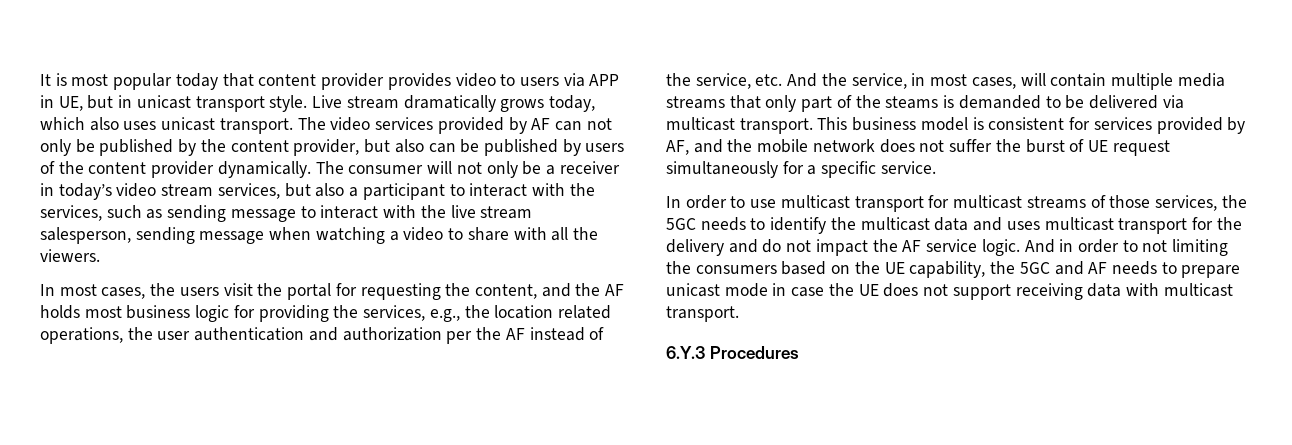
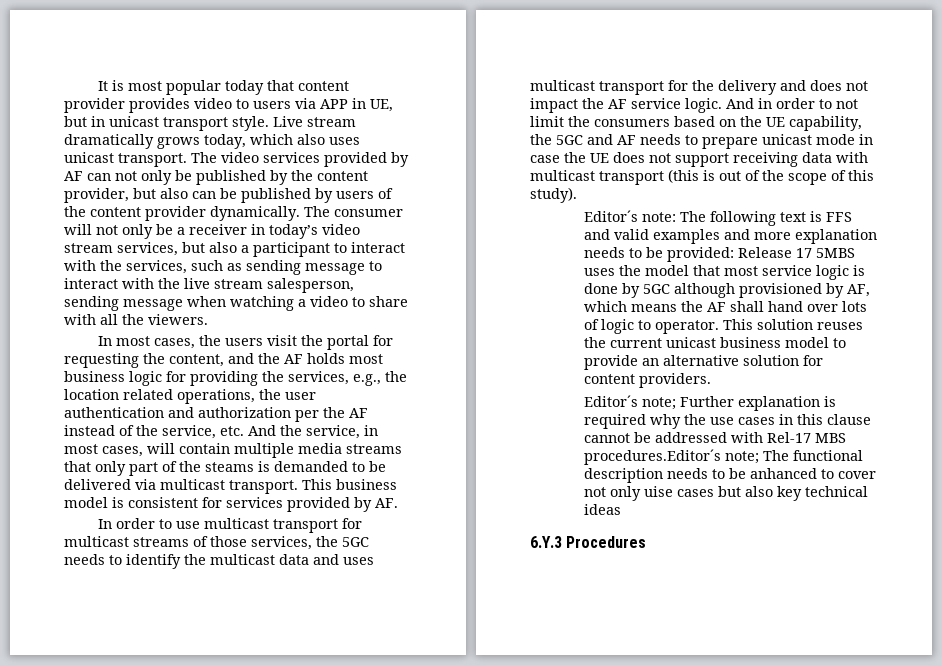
- This business model is consistent for services provided by AF, and the mobile network does not suffer the burst of UE request simultaneously for a specific service.
+ This business model is consistent for services provided by AF.
- In order to use multicast transport for multicast streams of those services, the 5GC needs to identify the multicast data and uses multicast transport for the delivery and do not impact the AF service logic.
+ In order to use multicast transport for multicast streams of those services, the 5GC needs to identify the multicast data and uses multicast transport for the delivery and does not impact the AF service logic.
- And in order to not limiting the consumers based on the UE capability, the 5GC and AF needs to prepare unicast mode in case the UE does not support receiving data with multicast transport.
+ And in order to not limit the consumers based on the UE capability, the 5GC and AF needs to prepare unicast mode in case the UE does not support receiving data with multicast transport (this is out of the scope of this study).
+ Editor´s note: The following text is FFS and valid examples and more explanation needs to be provided: Release 17 5MBS uses the model that most service logic is done by 5GC although provisioned by AF, which means the AF shall hand over lots of logic to operator. This solution reuses the current unicast business model to provide an alternative solution for content providers.
+ Editor´s note; Further explanation is required why the use cases in this clause cannot be addressed with Rel-17 MBS procedures.Editor´s note; The functional description needs to be anhanced to cover not only uise cases but also key technical ideas

